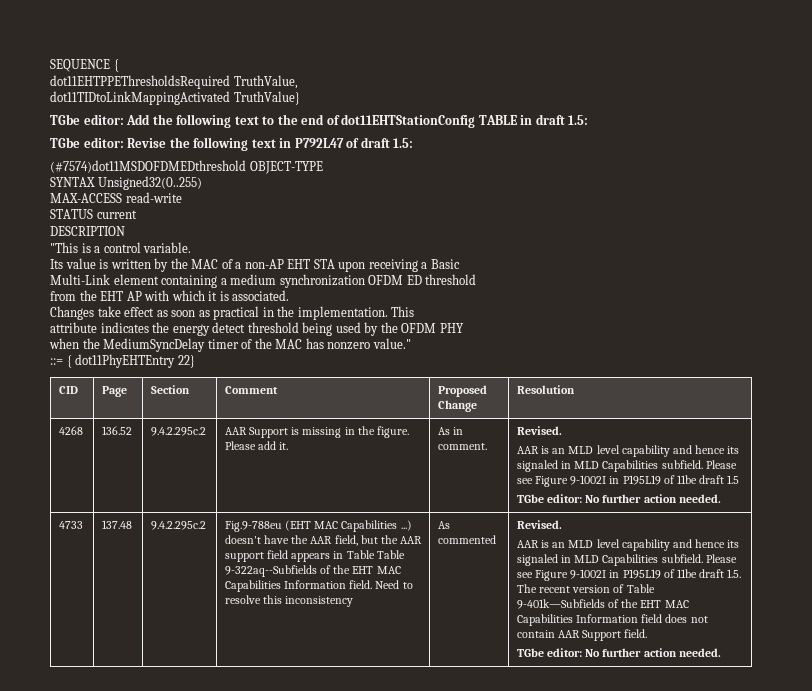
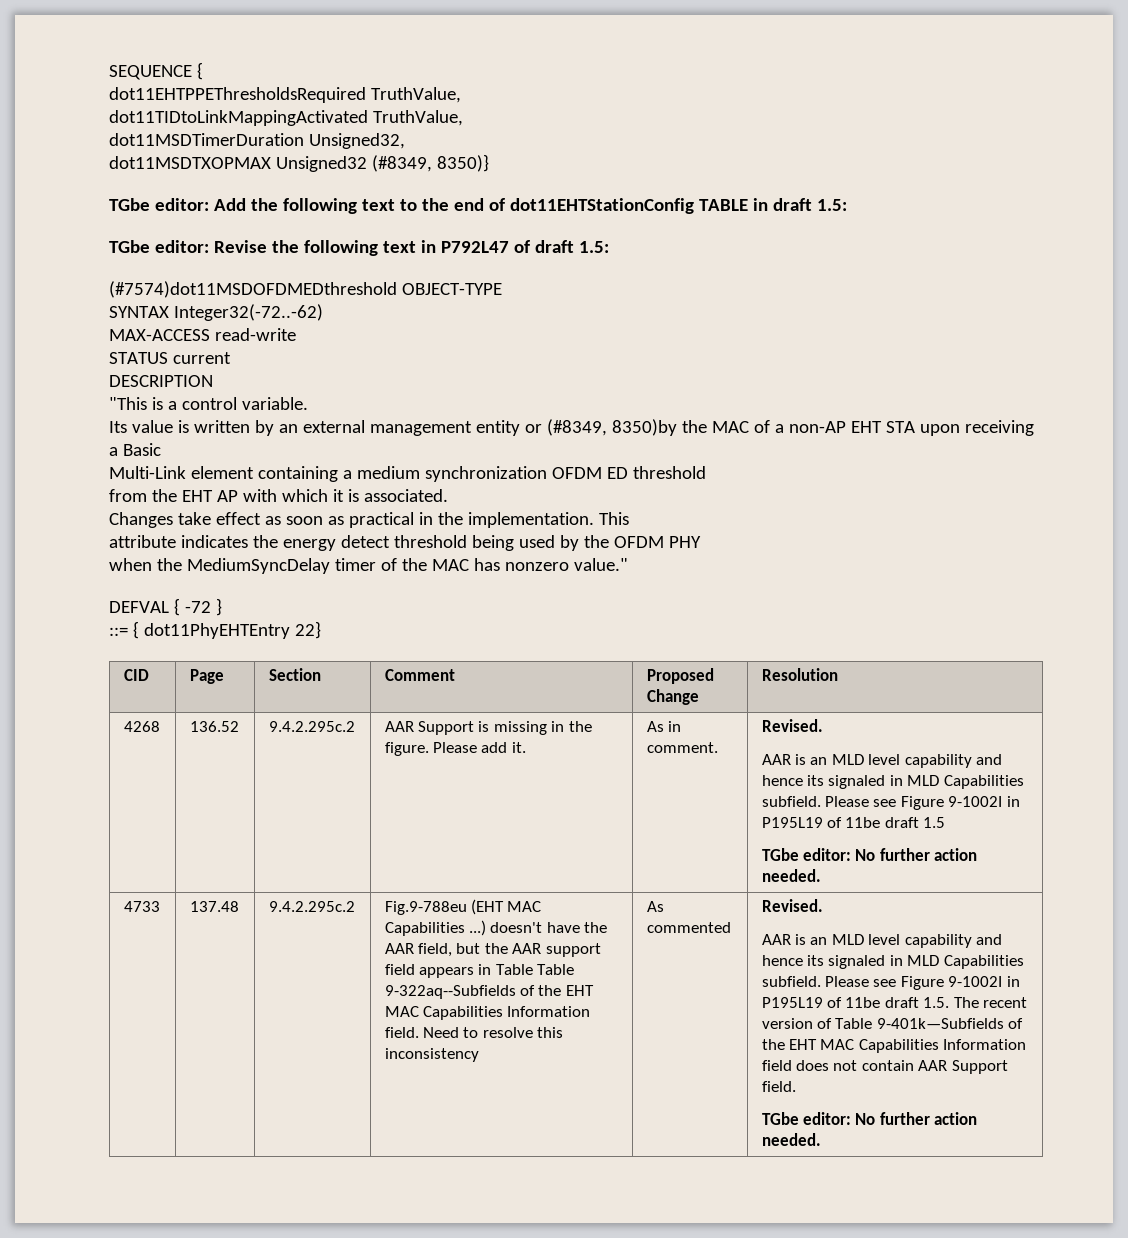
- dot11TIDtoLinkMappingActivated TruthValue}
+ dot11TIDtoLinkMappingActivated TruthValue,
+ dot11MSDTimerDuration Unsigned32,
+ dot11MSDTXOPMAX Unsigned32 (#8349, 8350)}
- SYNTAX Unsigned32(0..255)
+ SYNTAX Integer32(-72..-62)
- Its value is written by the MAC of a non-AP EHT STA upon receiving a Basic
+ Its value is written by an external management entity or (#8349, 8350)by the MAC of a non-AP EHT STA upon receiving a Basic
+ DEFVAL { -72 }

